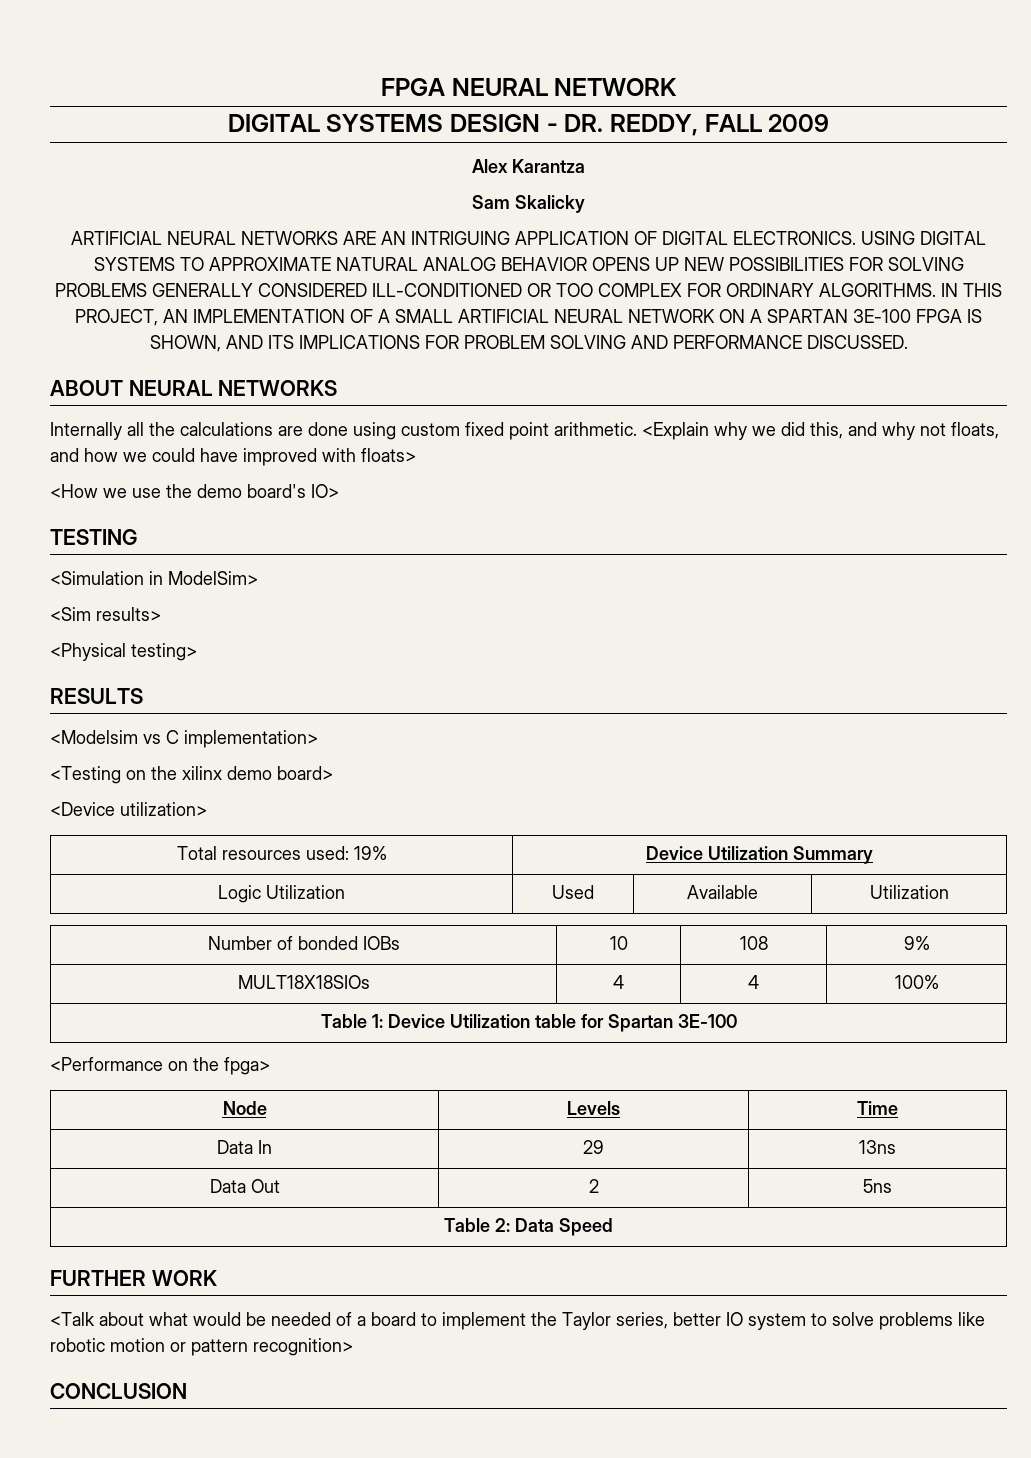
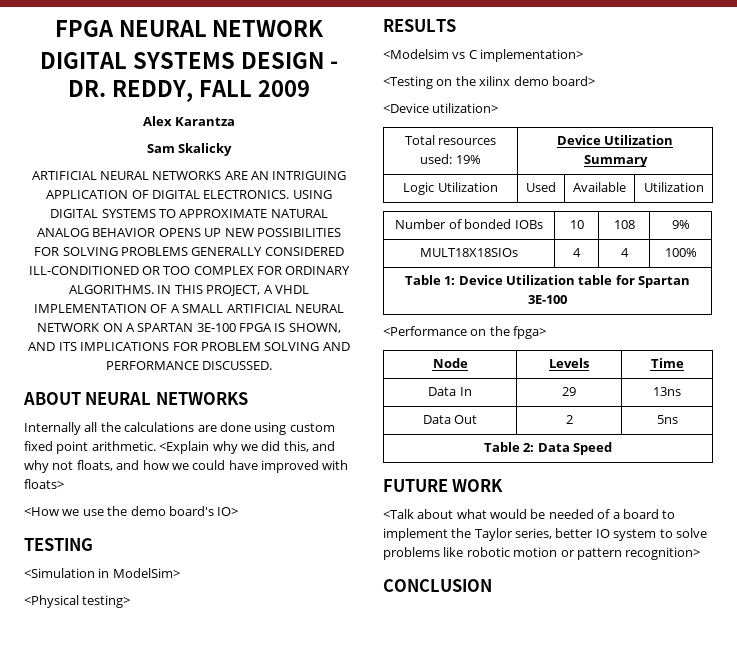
- IN THIS PROJECT, AN IMPLEMENTATION OF A SMALL ARTIFICIAL NEURAL NETWORK ON A SPARTAN 3E-100 FPGA IS SHOWN, AND ITS IMPLICATIONS FOR PROBLEM SOLVING AND PERFORMANCE DISCUSSED.
+ IN THIS PROJECT, A VHDL IMPLEMENTATION OF A SMALL ARTIFICIAL NEURAL NETWORK ON A SPARTAN 3E-100 FPGA IS SHOWN, AND ITS IMPLICATIONS FOR PROBLEM SOLVING AND PERFORMANCE DISCUSSED.
- <Sim results>
- FURTHER WORK
+ FUTURE WORK

